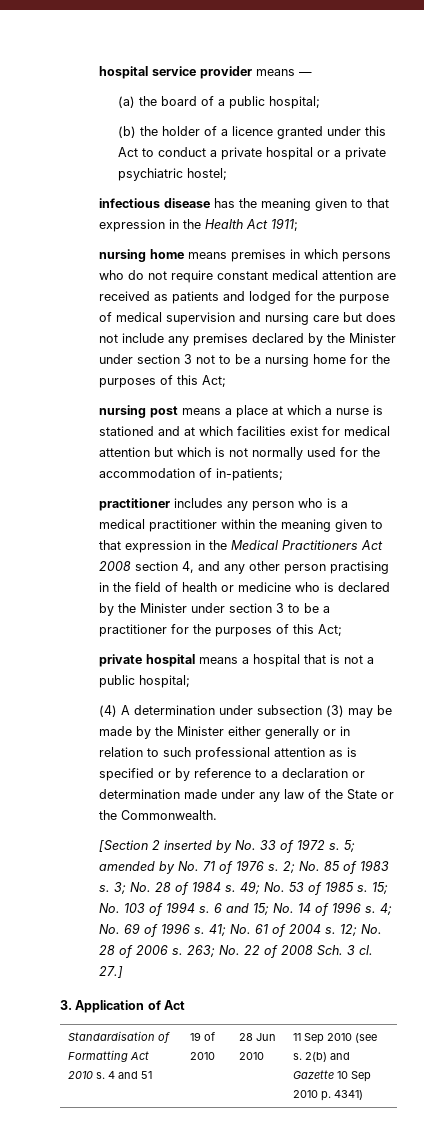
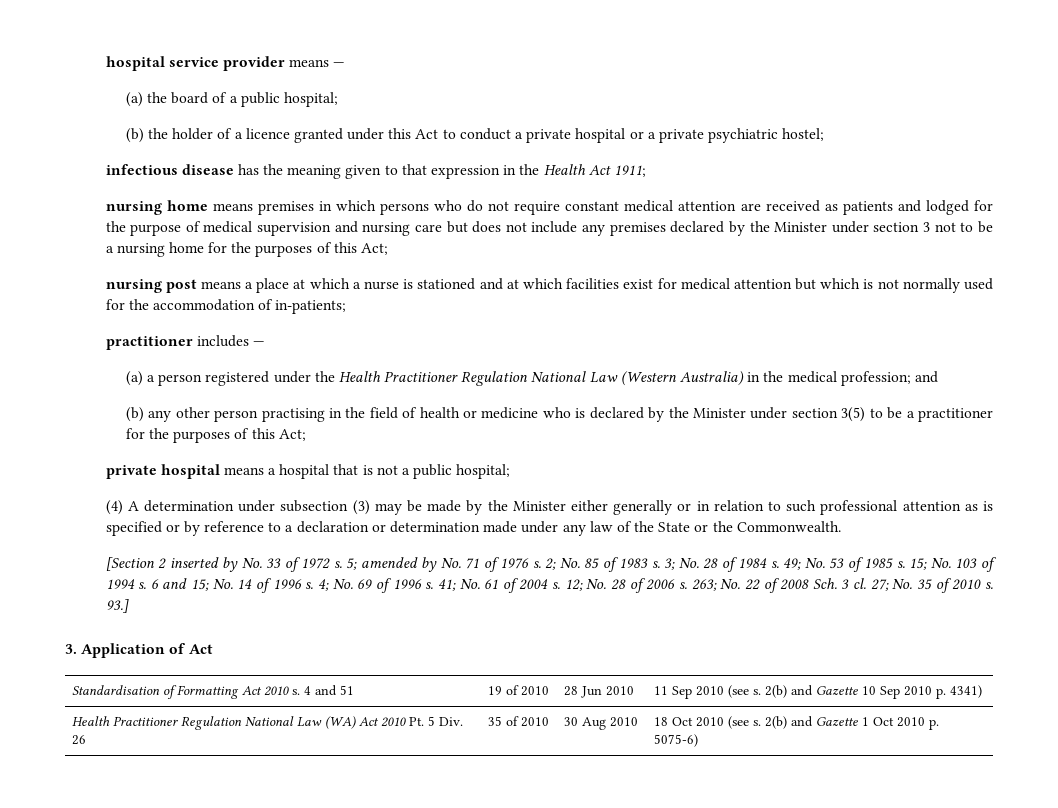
- practitioner includes any person who is a medical practitioner within the meaning given to that expression in the Medical Practitioners Act 2008 section 4, and any other person practising in the field of health or medicine who is declared by the Minister under section 3 to be a practitioner for the purposes of this Act;
+ practitioner includes —
+ (a) a person registered under the Health Practitioner Regulation National Law (Western Australia) in the medical profession; and
+ (b) any other person practising in the field of health or medicine who is declared by the Minister under section 3(5) to be a practitioner for the purposes of this Act;
- 27.]
+ 27; No. 35 of 2010 s. 93.]
+ Health Practitioner Regulation National Law (WA) Act 2010 Pt. 5 Div. 26 | 35 of 2010 | 30 Aug 2010 | 18 Oct 2010 (see s. 2(b) and Gazette 1 Oct 2010 p. 5075-6)

